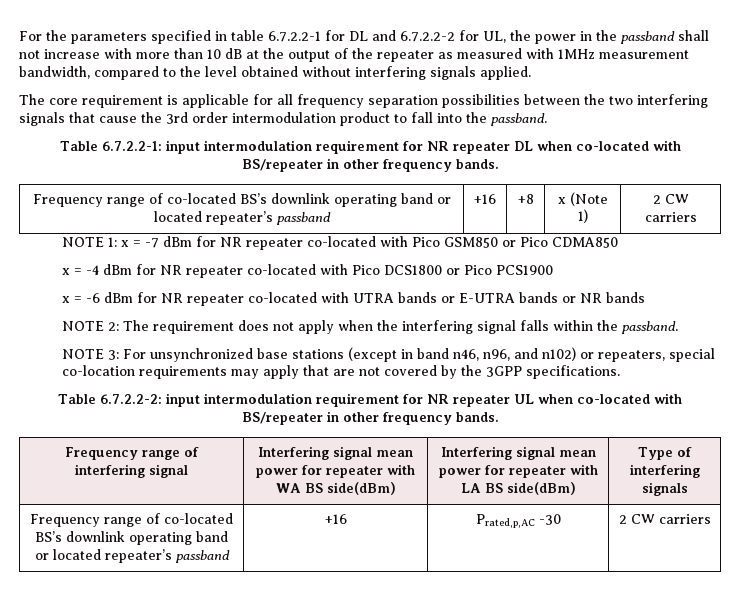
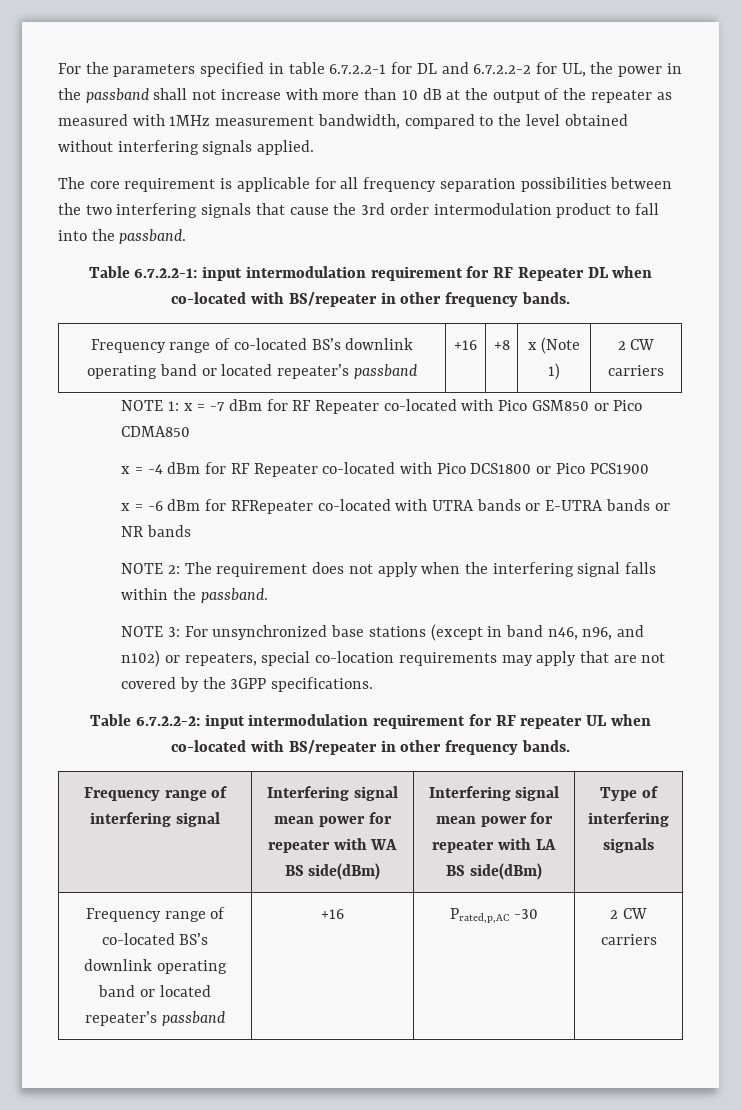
- Table 6.7.2.2-1: input intermodulation requirement for NR repeater DL when co-located with BS/repeater in other frequency bands.
+ Table 6.7.2.2-1: input intermodulation requirement for RF Repeater DL when co-located with BS/repeater in other frequency bands.
- NOTE 1: x = -7 dBm for NR repeater co-located with Pico GSM850 or Pico CDMA850
+ NOTE 1: x = -7 dBm for RF Repeater co-located with Pico GSM850 or Pico CDMA850
- x = -4 dBm for NR repeater co-located with Pico DCS1800 or Pico PCS1900
+ x = -4 dBm for RF Repeater co-located with Pico DCS1800 or Pico PCS1900
- x = -6 dBm for NR repeater co-located with UTRA bands or E-UTRA bands or NR bands
+ x = -6 dBm for RFRepeater co-located with UTRA bands or E-UTRA bands or NR bands
- Table 6.7.2.2-2: input intermodulation requirement for NR repeater UL when co-located with BS/repeater in other frequency bands.
+ Table 6.7.2.2-2: input intermodulation requirement for RF repeater UL when co-located with BS/repeater in other frequency bands.

